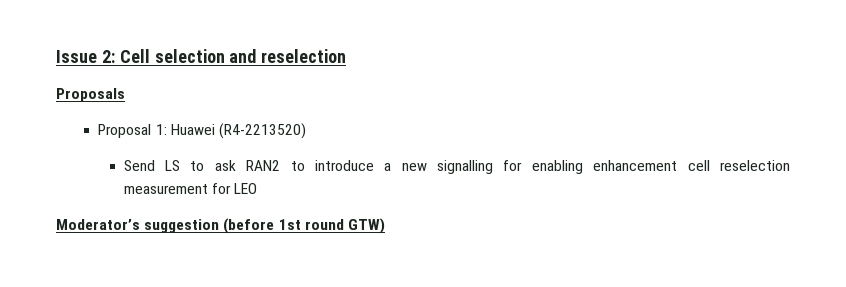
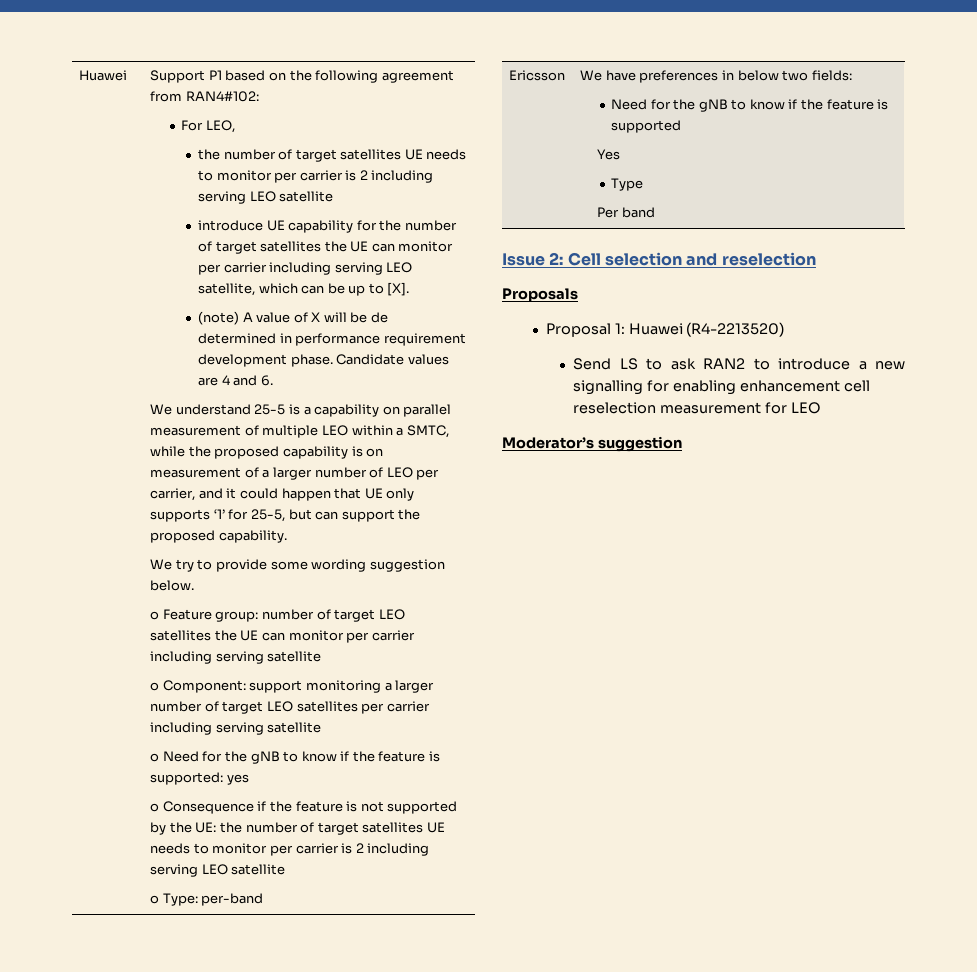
+ Huawei | Support P1 based on the following agreement from RAN4#102:
+ For LEO,
+ the number of target satellites UE needs to monitor per carrier is 2 including serving LEO satellite
+ introduce UE capability for the number of target satellites the UE can monitor per carrier including serving LEO satellite, which can be up to [X].
+ (note) A value of X will be de determined in performance requirement development phase. Candidate values are 4 and 6.
+ We understand 25-5 is a capability on parallel measurement of multiple LEO within a SMTC, while the proposed capability is on measurement of a larger number of LEO per carrier, and it could happen that UE only supports ‘1’ for 25-5, but can support the proposed capability.
+ We try to provide some wording suggestion below.
+ o Feature group: number of target LEO satellites the UE can monitor per carrier including serving satellite
+ o Component: support monitoring a larger number of target LEO satellites per carrier including serving satellite
+ o Need for the gNB to know if the feature is supported: yes
+ o Consequence if the feature is not supported by the UE: the number of target satellites UE needs to monitor per carrier is 2 including serving LEO satellite
+ o Type: per-band
+ Ericsson | We have preferences in below two fields:
+ Need for the gNB to know if the feature is supported
+ Yes
+ Type
+ Per band
- Moderator’s suggestion (before 1st round GTW)
+ Moderator’s suggestion

